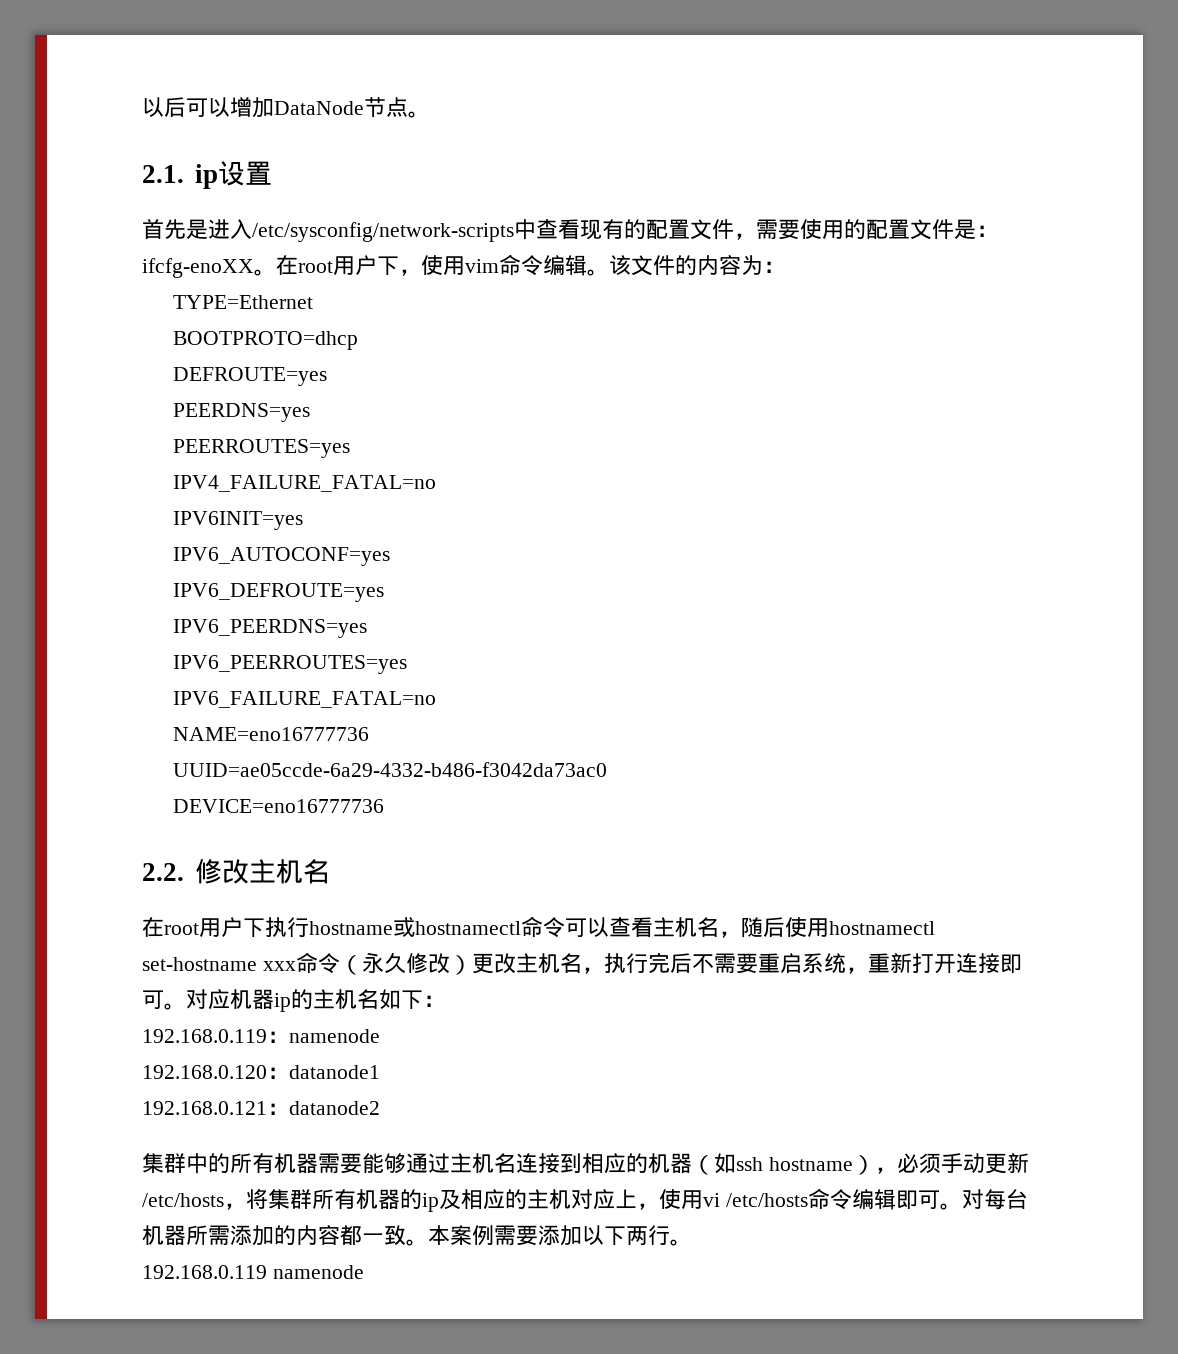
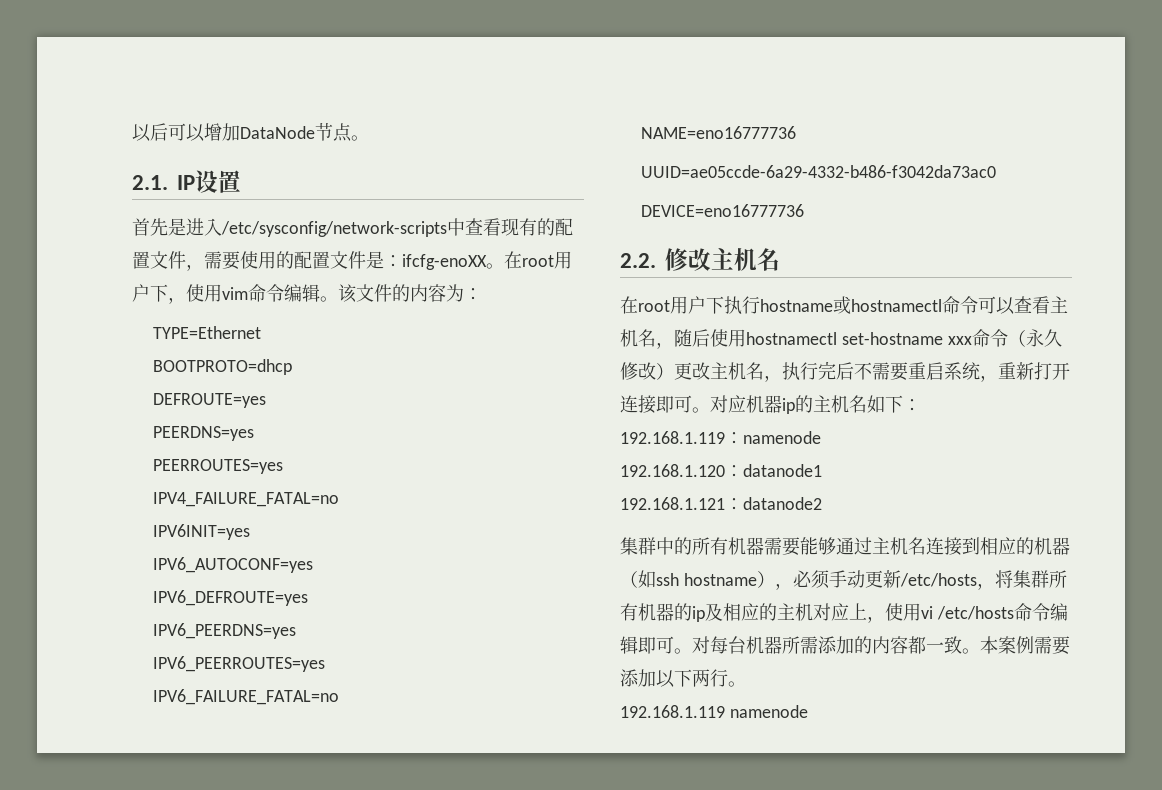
- 2.1. ip设置
+ 2.1. IP设置
- 192.168.0.119：namenode
+ 192.168.1.119：namenode
- 192.168.0.120：datanode1
+ 192.168.1.120：datanode1
- 192.168.0.121：datanode2
+ 192.168.1.121：datanode2
- 192.168.0.119 namenode
+ 192.168.1.119 namenode

